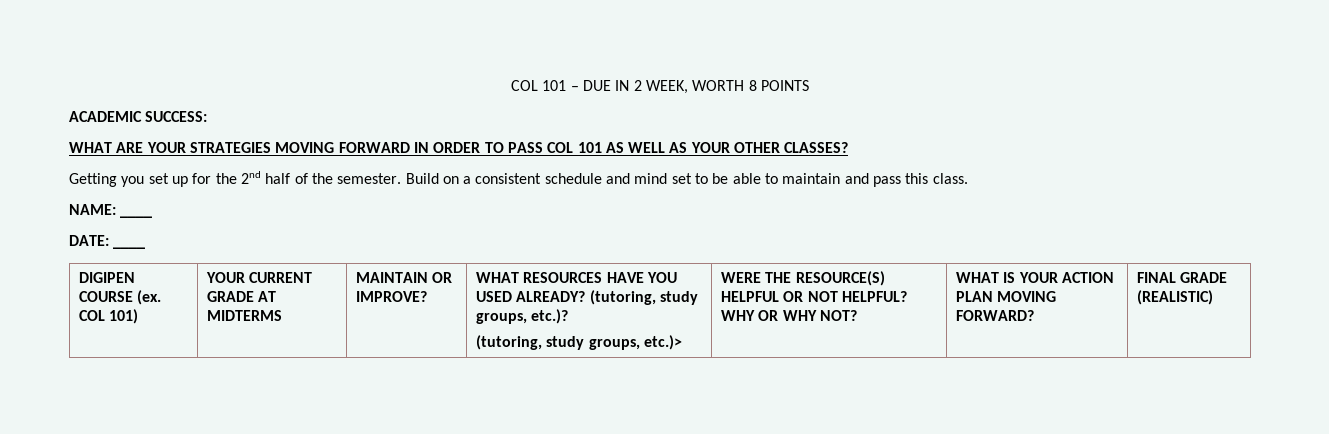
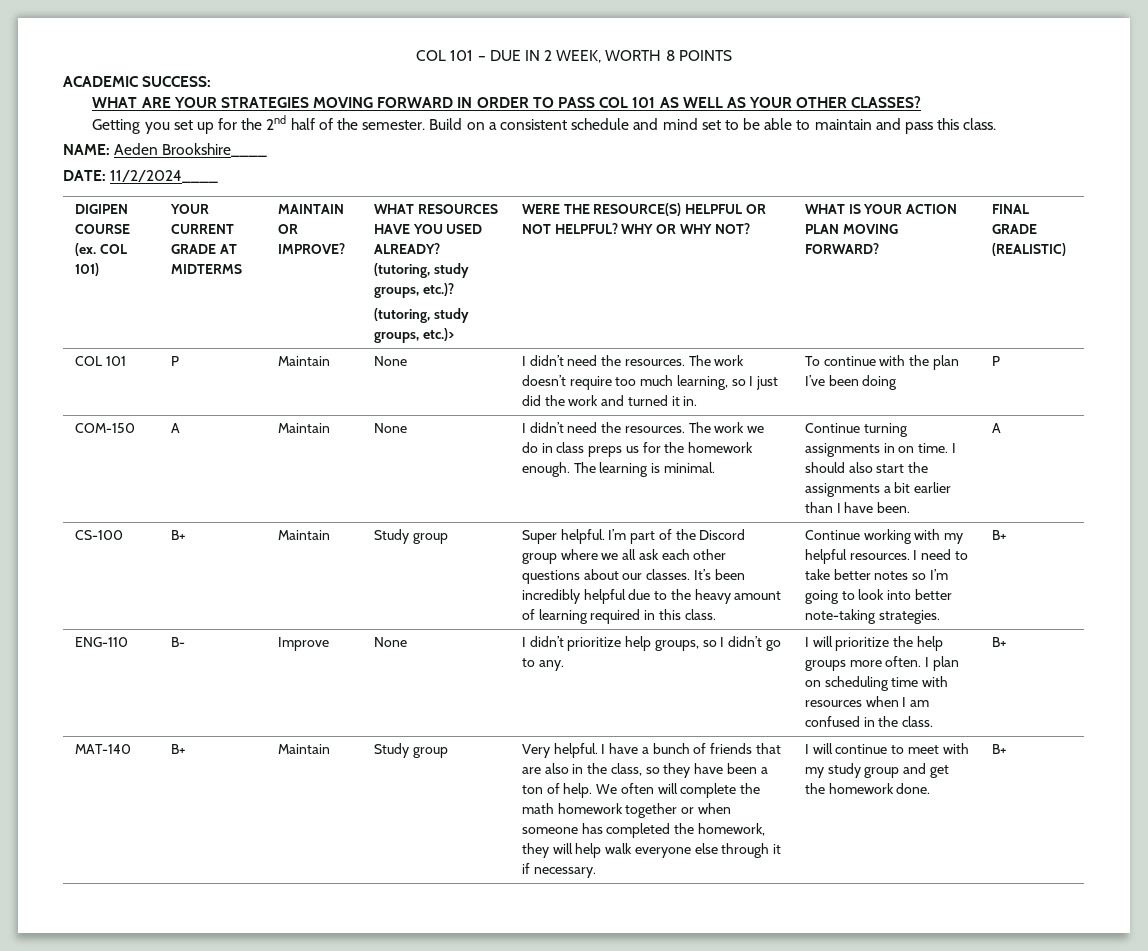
- NAME: ____
+ NAME: Aeden Brookshire____
- DATE: ____
+ DATE: 11/2/2024____
+ COL 101 | P | Maintain | None | I didn’t need the resources. The work doesn’t require too much learning, so I just did the work and turned it in. | To continue with the plan I’ve been doing | P
+ COM-150 | A | Maintain | None | I didn’t need the resources. The work we do in class preps us for the homework enough. The learning is minimal. | Continue turning assignments in on time. I should also start the assignments a bit earlier than I have been. | A
+ CS-100 | B+ | Maintain | Study group | Super helpful. I’m part of the Discord group where we all ask each other questions about our classes. It’s been incredibly helpful due to the heavy amount of learning required in this class. | Continue working with my helpful resources. I need to take better notes so I’m going to look into better note-taking strategies. | B+
+ ENG-110 | B- | Improve | None | I didn’t prioritize help groups, so I didn’t go to any. | I will prioritize the help groups more often. I plan on scheduling time with resources when I am confused in the class. | B+
+ MAT-140 | B+ | Maintain | Study group | Very helpful. I have a bunch of friends that are also in the class, so they have been a ton of help. We often will complete the math homework together or when someone has completed the homework, they will help walk everyone else through it if necessary. | I will continue to meet with my study group and get the homework done. | B+

